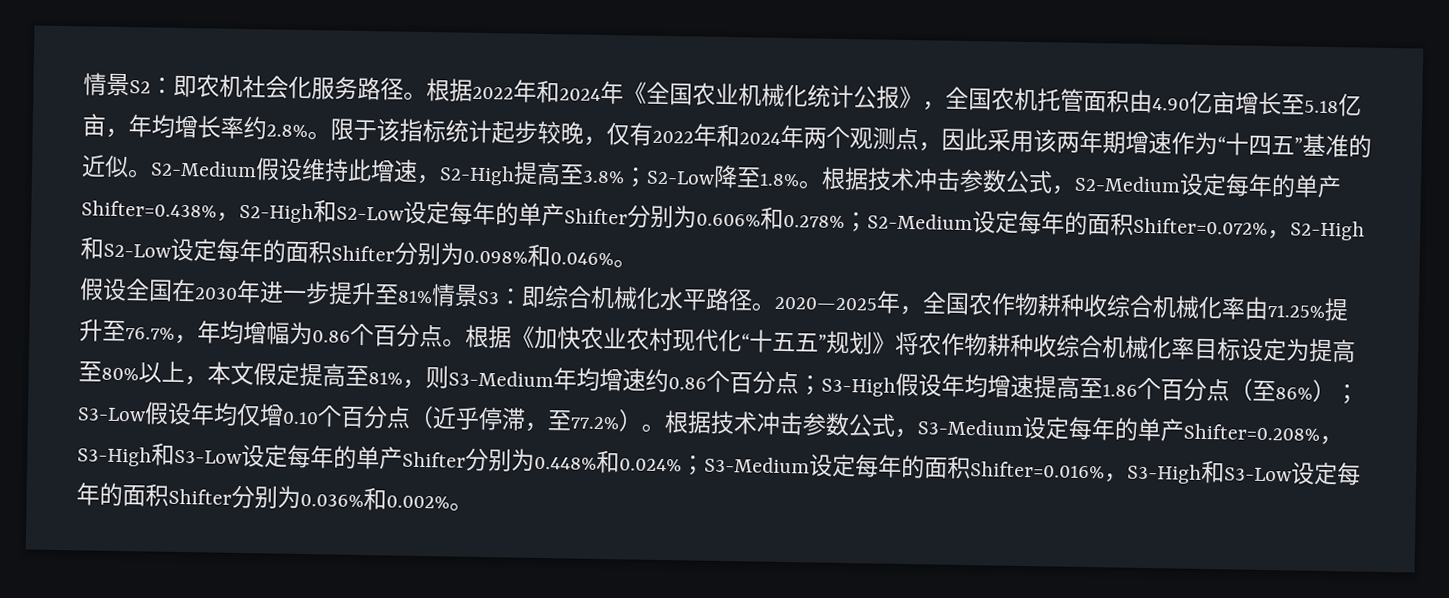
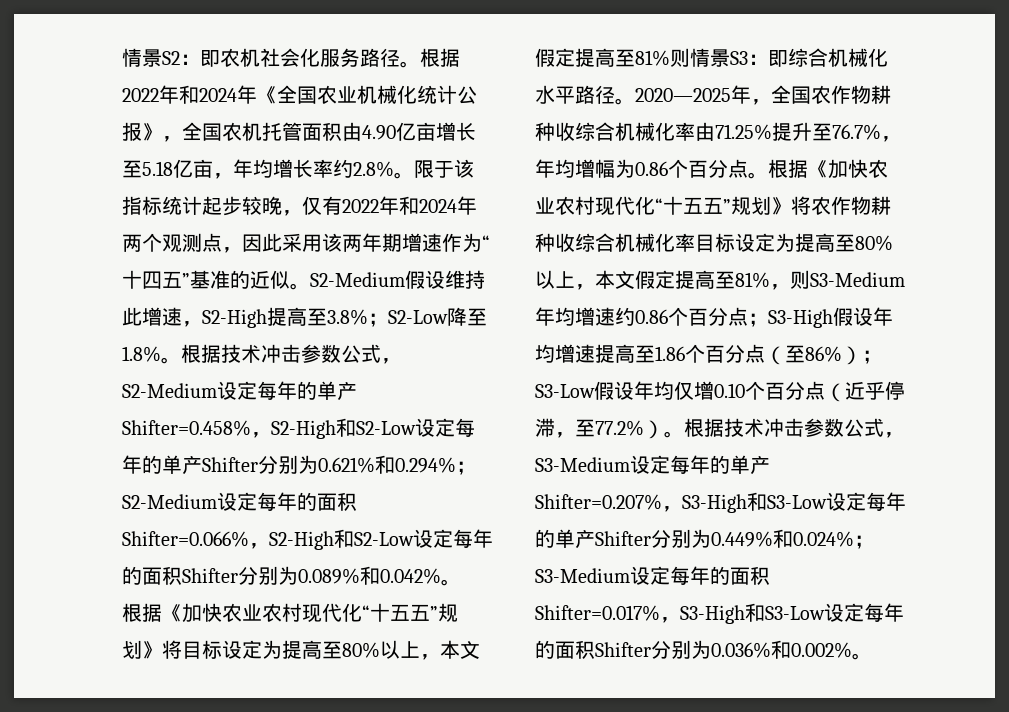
- 根据技术冲击参数公式，S2-Medium设定每年的单产Shifter=0.438%，S2-High和S2-Low设定每年的单产Shifter分别为0.606%和0.278%；S2-Medium设定每年的面积Shifter=0.072%，S2-High和S2-Low设定每年的面积Shifter分别为0.098%和0.046%。
- 假设全国在2030年进一步提升至81%情景S3：即综合机械化水平路径。
+ 根据技术冲击参数公式，S2-Medium设定每年的单产Shifter=0.458%，S2-High和S2-Low设定每年的单产Shifter分别为0.621%和0.294%；S2-Medium设定每年的面积Shifter=0.066%，S2-High和S2-Low设定每年的面积Shifter分别为0.089%和0.042%。
+ 根据《加快农业农村现代化“十五五”规划》将目标设定为提高至80%以上，本文假定提高至81%则情景S3：即综合机械化水平路径。
- 根据技术冲击参数公式，S3-Medium设定每年的单产Shifter=0.208%，S3-High和S3-Low设定每年的单产Shifter分别为0.448%和0.024%；S3-Medium设定每年的面积Shifter=0.016%，S3-High和S3-Low设定每年的面积Shifter分别为0.036%和0.002%。
+ 根据技术冲击参数公式，S3-Medium设定每年的单产Shifter=0.207%，S3-High和S3-Low设定每年的单产Shifter分别为0.449%和0.024%；S3-Medium设定每年的面积Shifter=0.017%，S3-High和S3-Low设定每年的面积Shifter分别为0.036%和0.002%。

